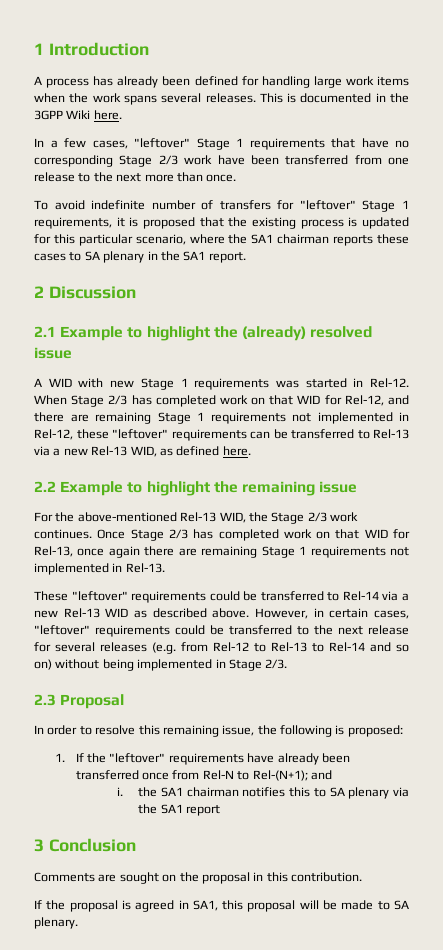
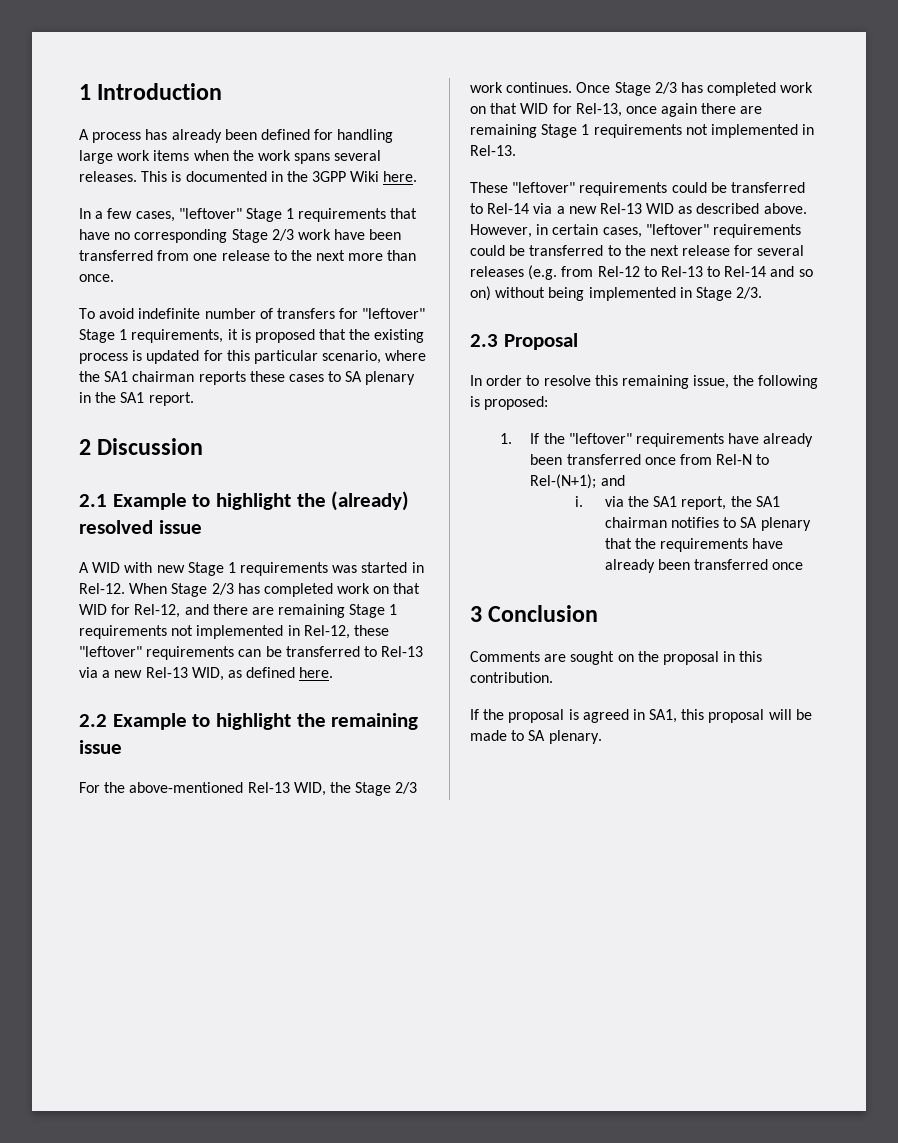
- i. the SA1 chairman notifies this to SA plenary via the SA1 report
+ i. via the SA1 report, the SA1 chairman notifies to SA plenary that the requirements have already been transferred once

